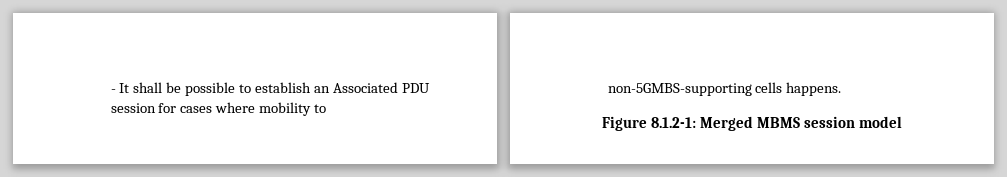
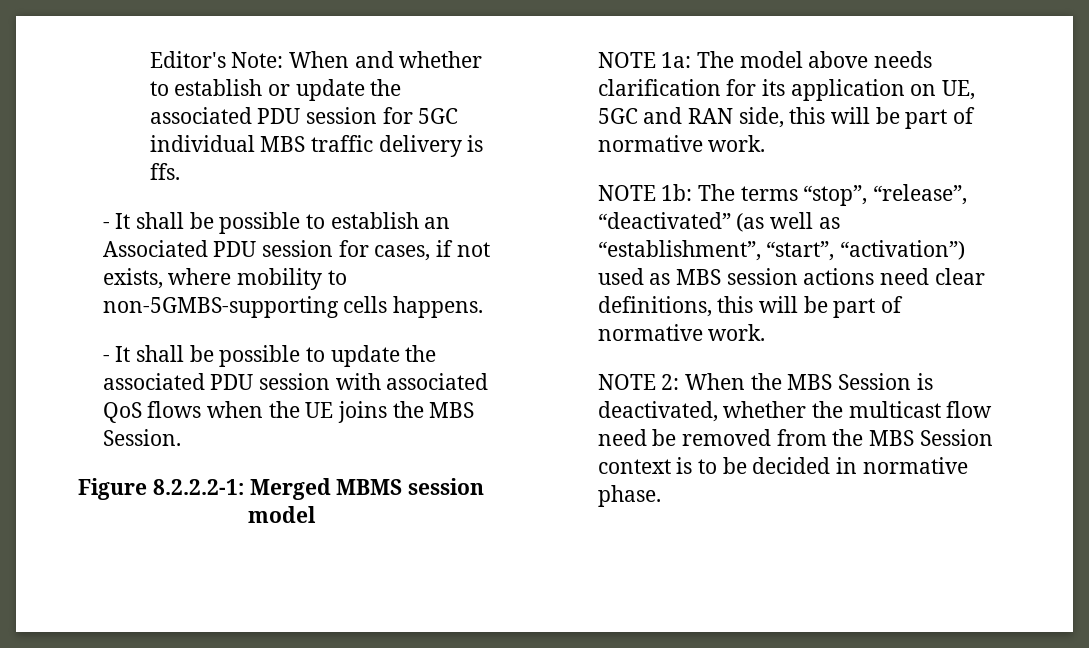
+ Editor's Note: When and whether to establish or update the associated PDU session for 5GC individual MBS traffic delivery is ffs.
- - It shall be possible to establish an Associated PDU session for cases where mobility to non-5GMBS-supporting cells happens.
+ - It shall be possible to establish an Associated PDU session for cases, if not exists, where mobility to non-5GMBS-supporting cells happens.
+ - It shall be possible to update the associated PDU session with associated QoS flows when the UE joins the MBS Session.
- Figure 8.1.2-1: Merged MBMS session model
+ Figure 8.2.2.2-1: Merged MBMS session model
+ NOTE 1a: The model above needs clarification for its application on UE, 5GC and RAN side, this will be part of normative work.
+ NOTE 1b: The terms “stop”, “release”, “deactivated” (as well as “establishment”, “start”, “activation”) used as MBS session actions need clear definitions, this will be part of normative work.
+ NOTE 2: When the MBS Session is deactivated, whether the multicast flow need be removed from the MBS Session context is to be decided in normative phase.

